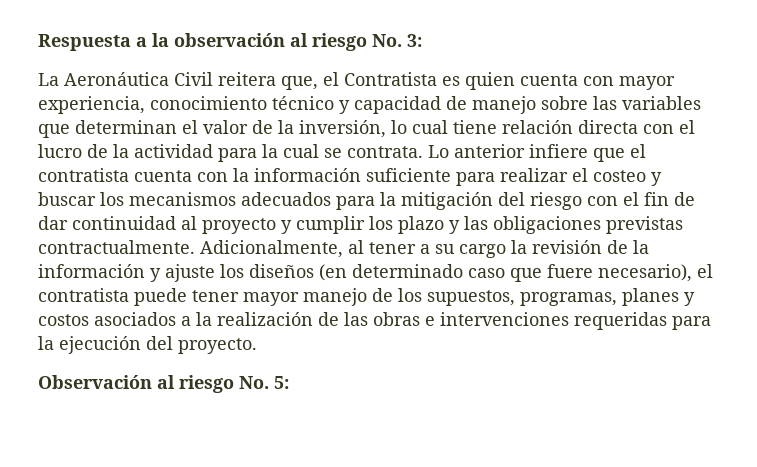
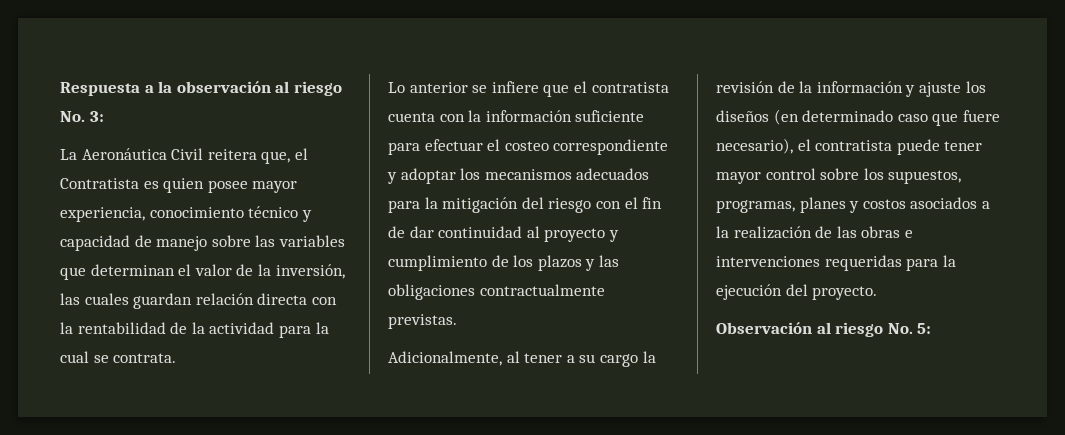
- La Aeronáutica Civil reitera que, el Contratista es quien cuenta con mayor experiencia, conocimiento técnico y capacidad de manejo sobre las variables que determinan el valor de la inversión, lo cual tiene relación directa con el lucro de la actividad para la cual se contrata. Lo anterior infiere que el contratista cuenta con la información suficiente para realizar el costeo y buscar los mecanismos adecuados para la mitigación del riesgo con el fin de dar continuidad al proyecto y cumplir los plazo y las obligaciones previstas contractualmente. Adicionalmente, al tener a su cargo la revisión de la información y ajuste los diseños (en determinado caso que fuere necesario), el contratista puede tener mayor manejo de los supuestos, programas, planes y costos asociados a la realización de las obras e intervenciones requeridas para la ejecución del proyecto.
+ La Aeronáutica Civil reitera que, el Contratista es quien posee mayor experiencia, conocimiento técnico y capacidad de manejo sobre las variables que determinan el valor de la inversión, las cuales guardan relación directa con la rentabilidad de la actividad para la cual se contrata.
+ Lo anterior se infiere que el contratista cuenta con la información suficiente para efectuar el costeo correspondiente y adoptar los mecanismos adecuados para la mitigación del riesgo con el fin de dar continuidad al proyecto y cumplimiento de los plazos y las obligaciones contractualmente previstas.
+ Adicionalmente, al tener a su cargo la revisión de la información y ajuste los diseños (en determinado caso que fuere necesario), el contratista puede tener mayor control sobre los supuestos, programas, planes y costos asociados a la realización de las obras e intervenciones requeridas para la ejecución del proyecto.

